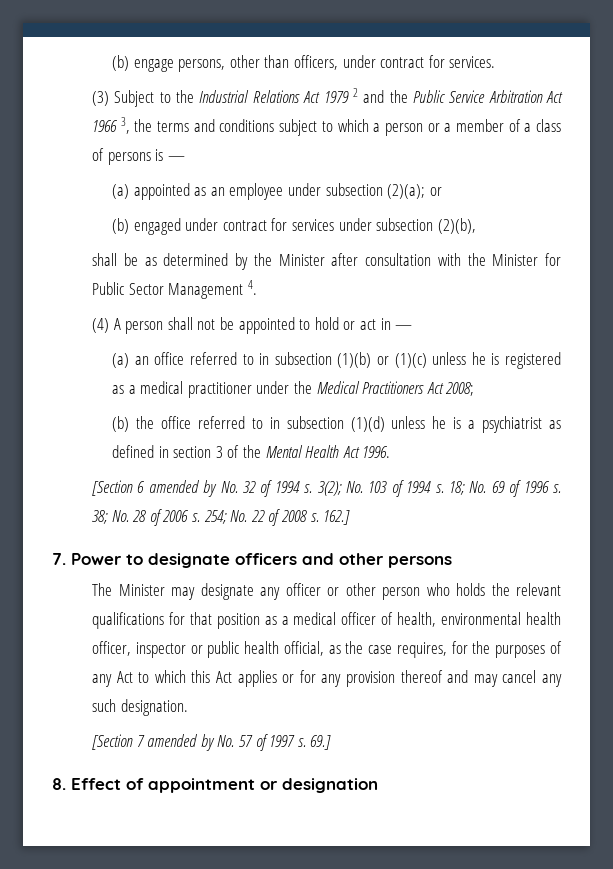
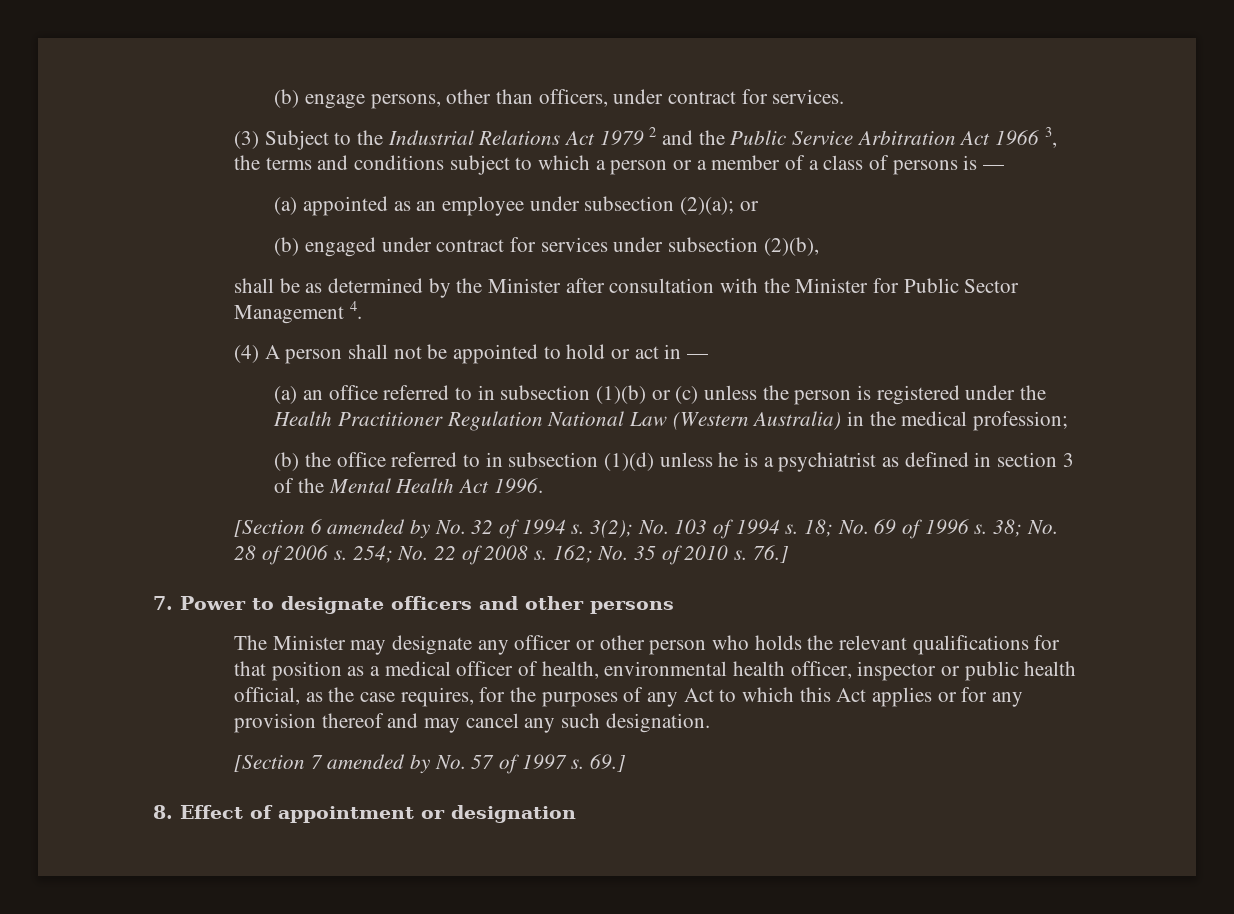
- (a) an office referred to in subsection (1)(b) or (1)(c) unless he is registered as a medical practitioner under the Medical Practitioners Act 2008;
+ (a) an office referred to in subsection (1)(b) or (c) unless the person is registered under the Health Practitioner Regulation National Law (Western Australia) in the medical profession;
- 162.]
+ 162; No. 35 of 2010 s. 76.]

